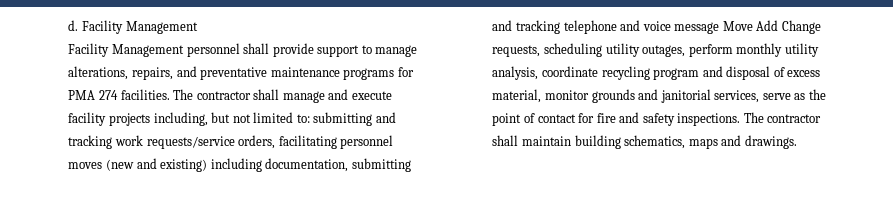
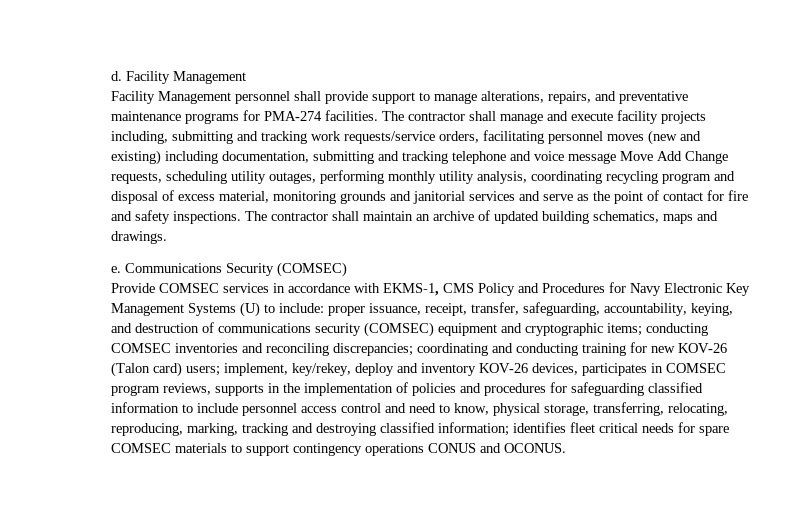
- Facility Management personnel shall provide support to manage alterations, repairs, and preventative maintenance programs for PMA 274 facilities.
+ Facility Management personnel shall provide support to manage alterations, repairs, and preventative maintenance programs for PMA-274 facilities.
- The contractor shall manage and execute facility projects including, but not limited to: submitting and tracking work requests/service orders, facilitating personnel moves (new and existing) including documentation, submitting and tracking telephone and voice message Move Add Change requests, scheduling utility outages, perform monthly utility analysis, coordinate recycling program and disposal of excess material, monitor grounds and janitorial services, serve as the point of contact for fire and safety inspections.
+ The contractor shall manage and execute facility projects including, submitting and tracking work requests/service orders, facilitating personnel moves (new and existing) including documentation, submitting and tracking telephone and voice message Move Add Change requests, scheduling utility outages, performing monthly utility analysis, coordinating recycling program and disposal of excess material, monitoring grounds and janitorial services and serve as the point of contact for fire and safety inspections.
- The contractor shall maintain building schematics, maps and drawings.
+ The contractor shall maintain an archive of updated building schematics, maps and drawings.
+ e. Communications Security (COMSEC)
+ Provide COMSEC services in accordance with EKMS-1, CMS Policy and Procedures for Navy Electronic Key Management Systems (U) to include: proper issuance, receipt, transfer, safeguarding, accountability, keying, and destruction of communications security (COMSEC) equipment and cryptographic items; conducting COMSEC inventories and reconciling discrepancies; coordinating and conducting training for new KOV-26 (Talon card) users; implement, key/rekey, deploy and inventory KOV-26 devices, participates in COMSEC program reviews, supports in the implementation of policies and procedures for safeguarding classified information to include personnel access control and need to know, physical storage, transferring, relocating, reproducing, marking, tracking and destroying classified information; identifies fleet critical needs for spare COMSEC materials to support contingency operations CONUS and OCONUS.

